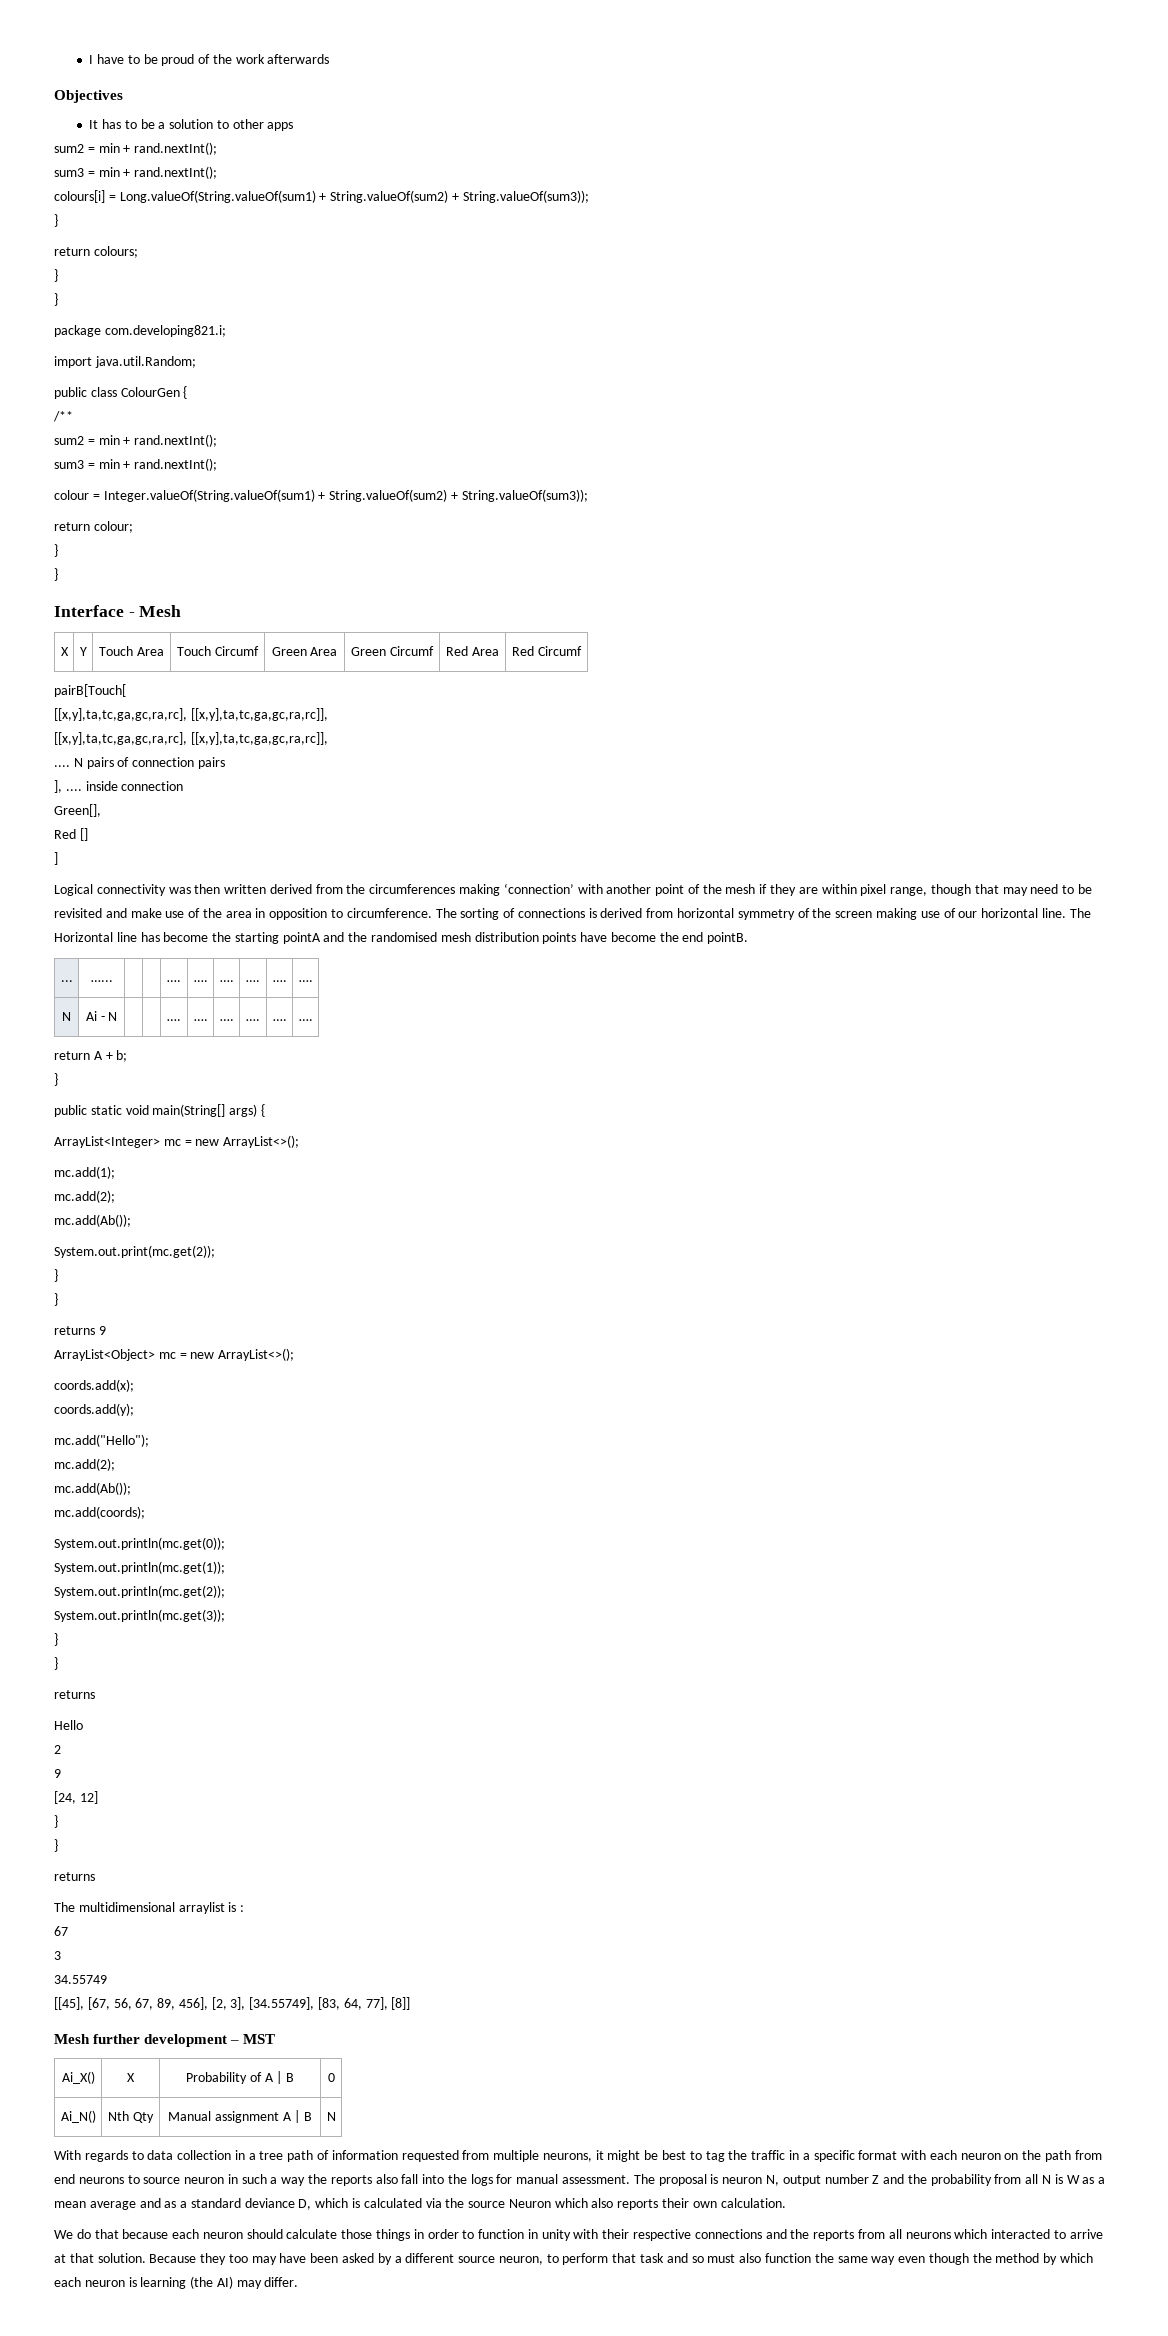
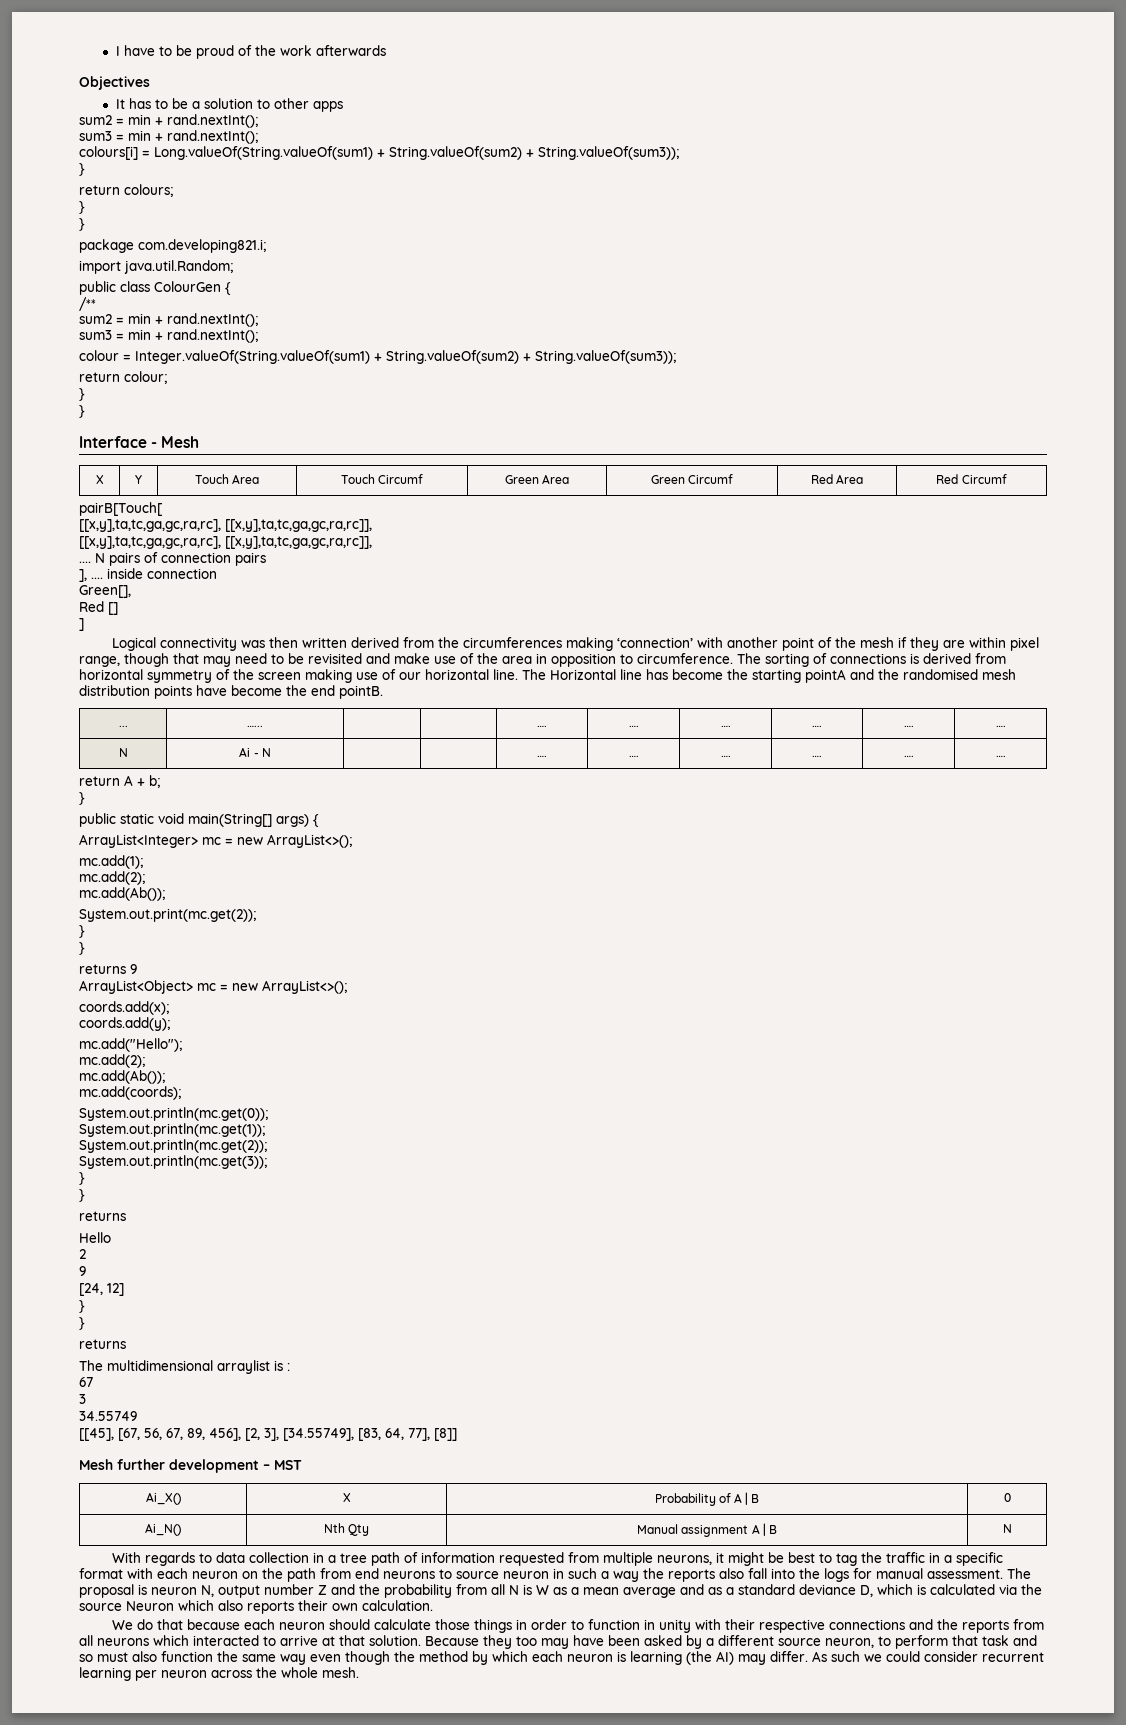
+ As such we could consider recurrent learning per neuron across the whole mesh.

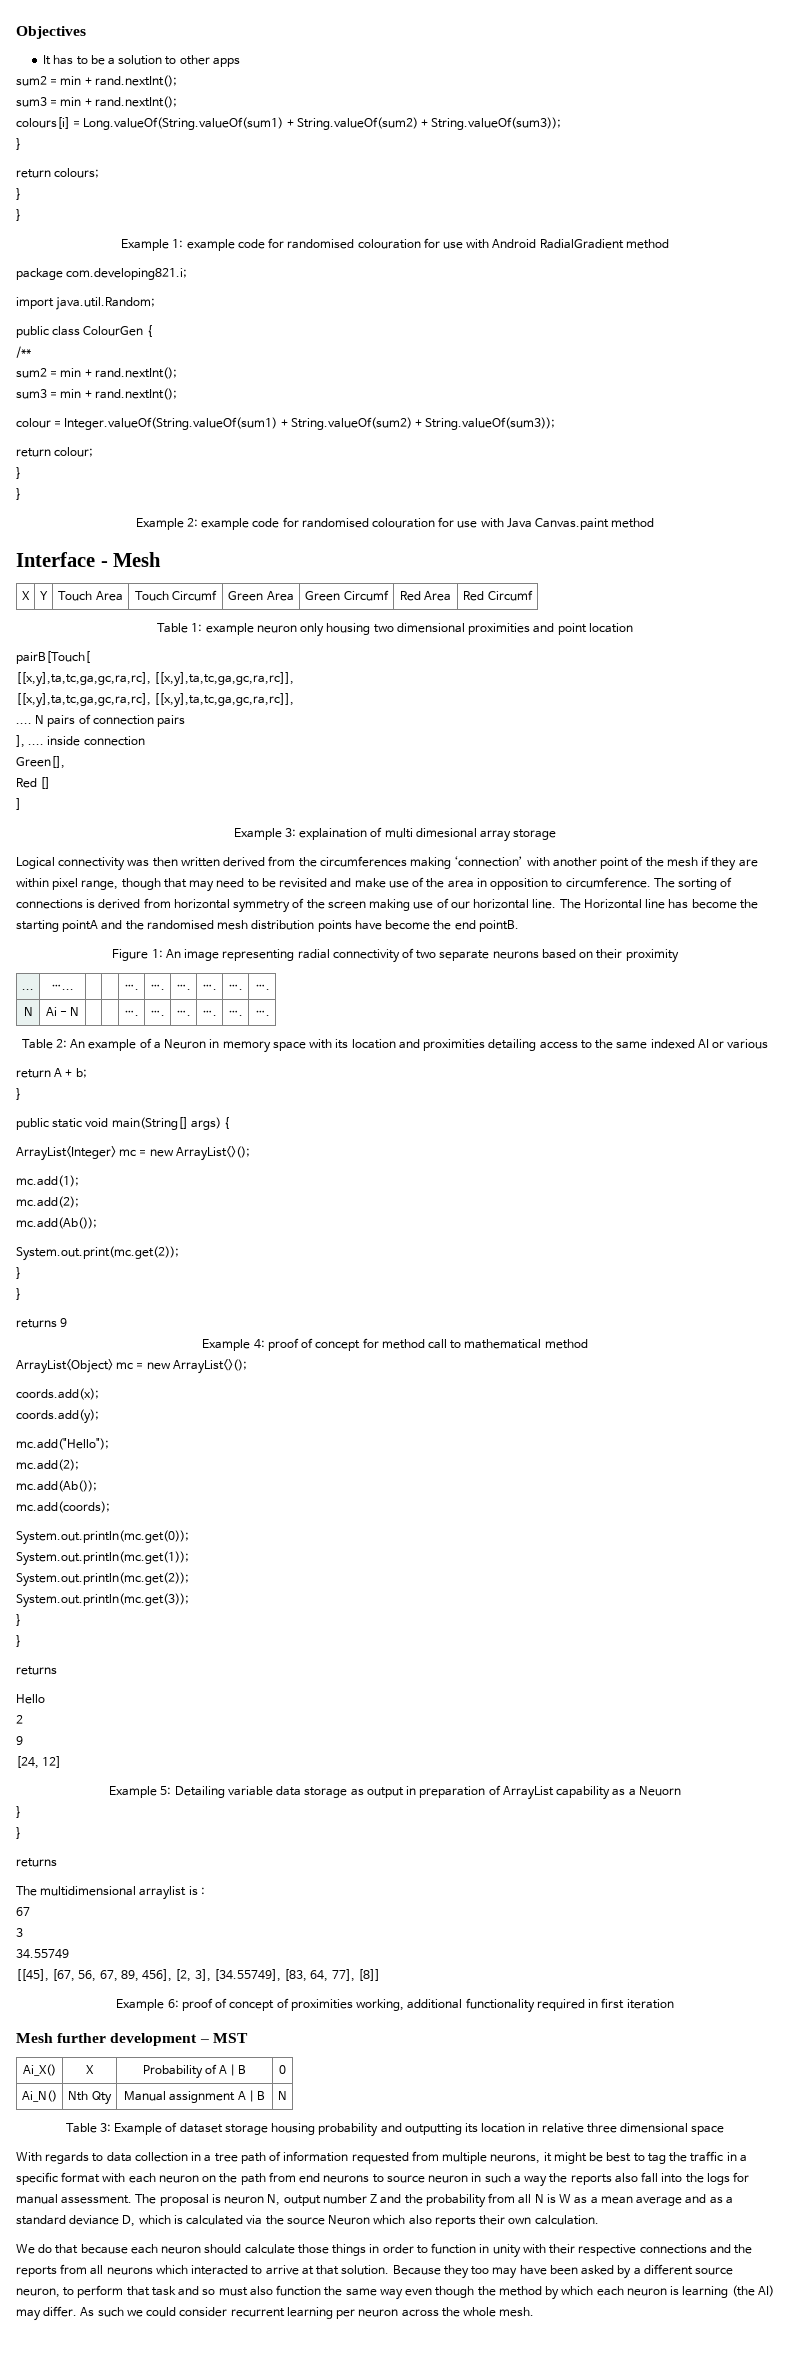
- I have to be proud of the work afterwards
+ Example 1: example code for randomised colouration for use with Android RadialGradient method
+ Example 2: example code for randomised colouration for use with Java Canvas.paint method
+ Table 1: example neuron only housing two dimensional proximities and point location
+ Example 3: explaination of multi dimesional array storage
+ Figure 1: An image representing radial connectivity of two separate neurons based on their proximity
+ Table 2: An example of a Neuron in memory space with its location and proximities detailing access to the same indexed AI or various
+ Example 4: proof of concept for method call to mathematical method
+ Example 5: Detailing variable data storage as output in preparation of ArrayList capability as a Neuorn
+ Example 6: proof of concept of proximities working, additional functionality required in first iteration
+ Table 3: Example of dataset storage housing probability and outputting its location in relative three dimensional space

